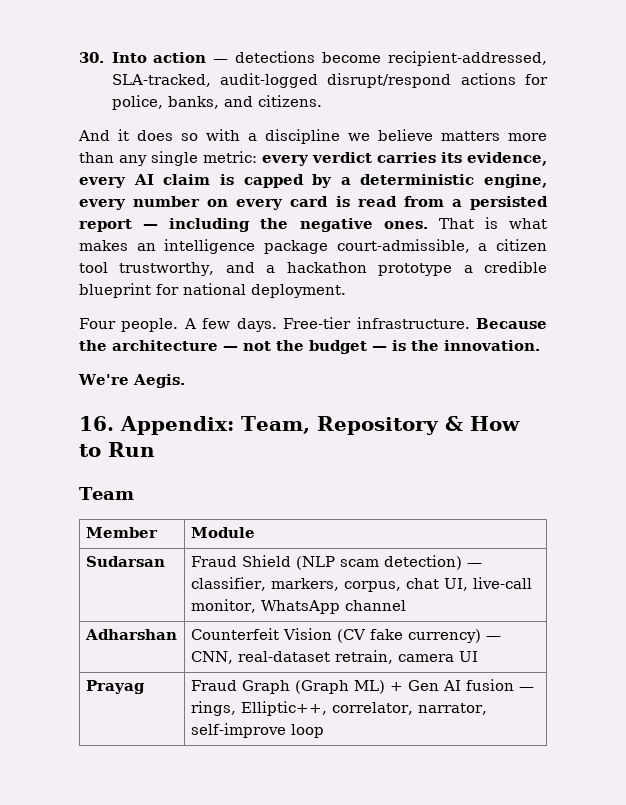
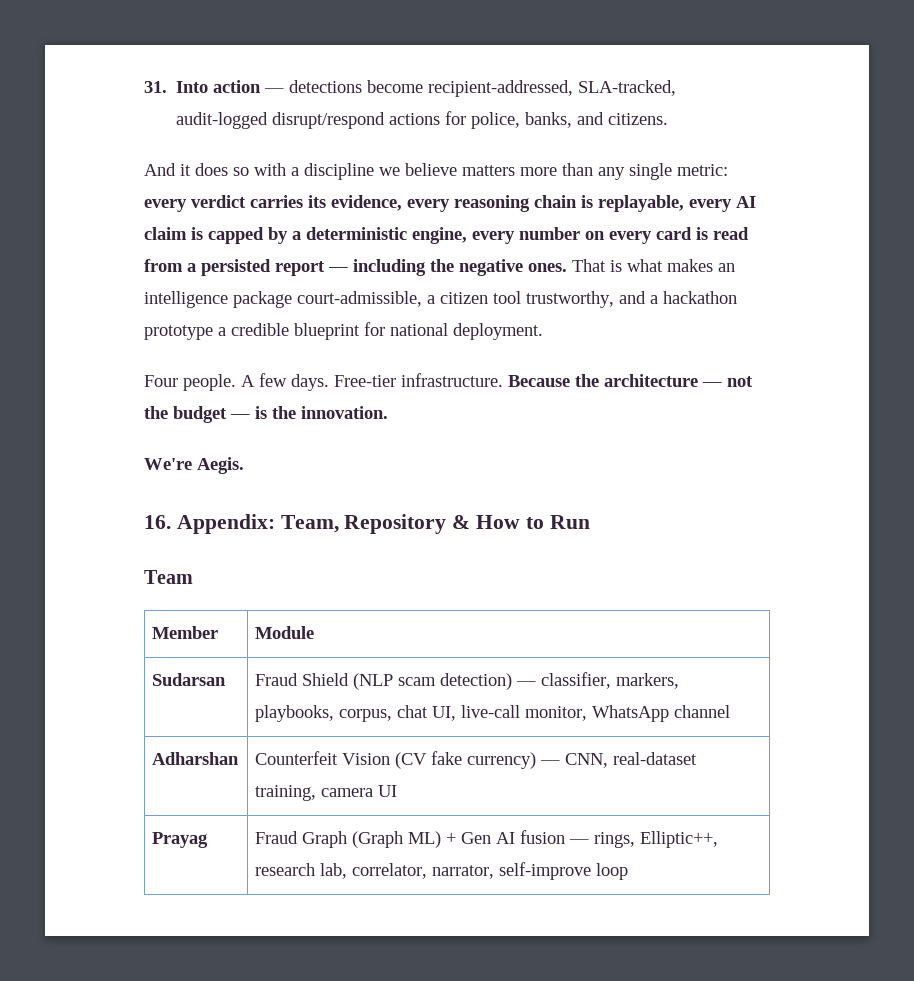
- 30. Into action — detections become recipient-addressed, SLA-tracked, audit-logged disrupt/respond actions for police, banks, and citizens.
+ 31. Into action — detections become recipient-addressed, SLA-tracked, audit-logged disrupt/respond actions for police, banks, and citizens.
- And it does so with a discipline we believe matters more than any single metric: every verdict carries its evidence, every AI claim is capped by a deterministic engine, every number on every card is read from a persisted report — including the negative ones.
+ And it does so with a discipline we believe matters more than any single metric: every verdict carries its evidence, every reasoning chain is replayable, every AI claim is capped by a deterministic engine, every number on every card is read from a persisted report — including the negative ones.
- Sudarsan | Fraud Shield (NLP scam detection) — classifier, markers, corpus, chat UI, live-call monitor, WhatsApp channel
+ Sudarsan | Fraud Shield (NLP scam detection) — classifier, markers, playbooks, corpus, chat UI, live-call monitor, WhatsApp channel
- Adharshan | Counterfeit Vision (CV fake currency) — CNN, real-dataset retrain, camera UI
+ Adharshan | Counterfeit Vision (CV fake currency) — CNN, real-dataset training, camera UI
- Prayag | Fraud Graph (Graph ML) + Gen AI fusion — rings, Elliptic++, correlator, narrator, self-improve loop
+ Prayag | Fraud Graph (Graph ML) + Gen AI fusion — rings, Elliptic++, research lab, correlator, narrator, self-improve loop

